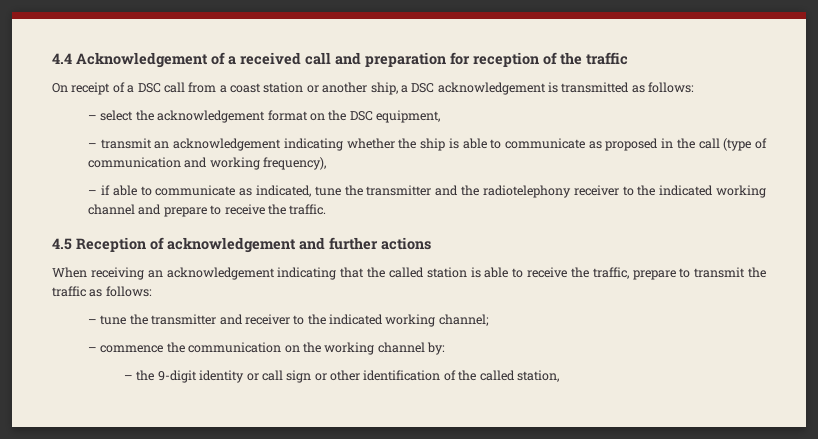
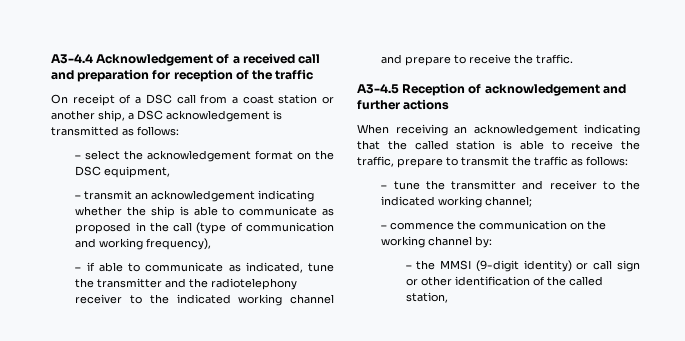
- 4.4 Acknowledgement of a received call and preparation for reception of the traffic
+ A3-4.4 Acknowledgement of a received call and preparation for reception of the traffic
- 4.5 Reception of acknowledgement and further actions
+ A3-4.5 Reception of acknowledgement and further actions
- – the 9-digit identity or call sign or other identification of the called station,
+ – the MMSI (9-digit identity) or call sign or other identification of the called station,

